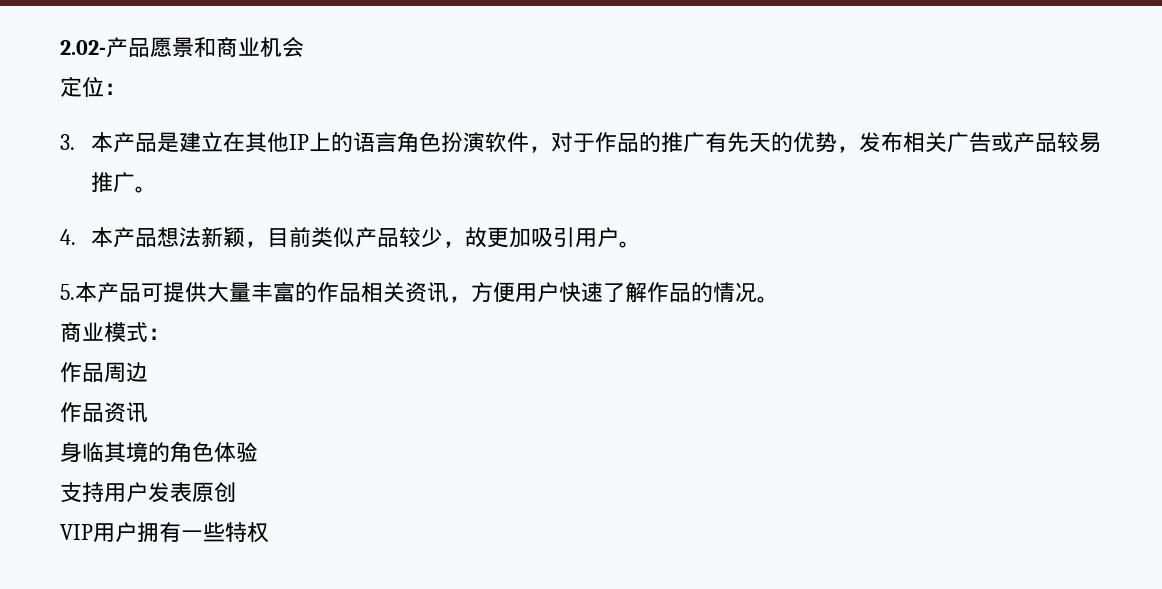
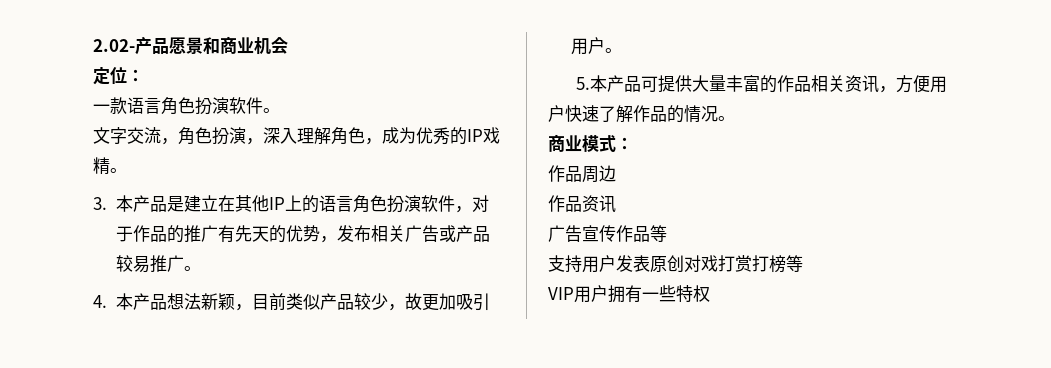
+ 一款语言角色扮演软件。
+ 文字交流，角色扮演，深入理解角色，成为优秀的IP戏精。
- 身临其境的角色体验
+ 广告宣传作品等
- 支持用户发表原创
+ 支持用户发表原创对戏打赏打榜等

